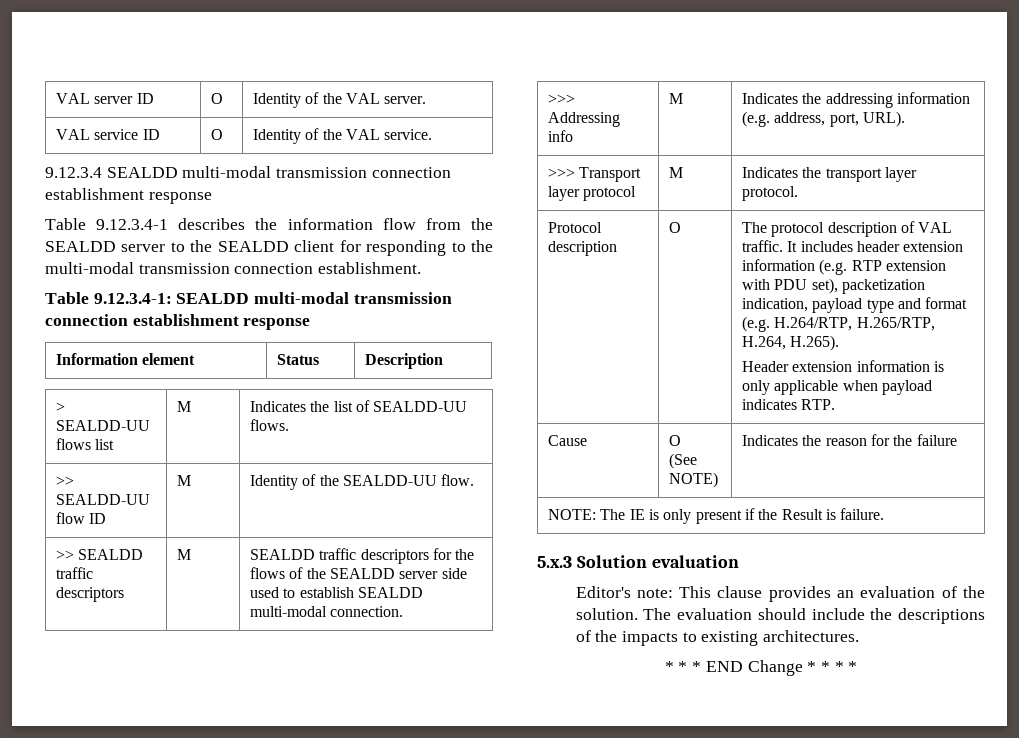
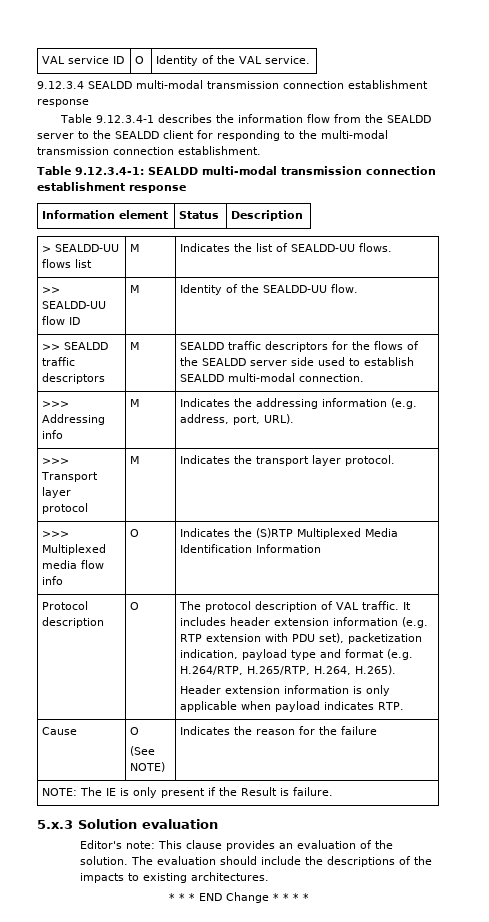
- VAL server ID | O | Identity of the VAL server.
+ >>> Multiplexed media flow info | O | Indicates the (S)RTP Multiplexed Media Identification Information

